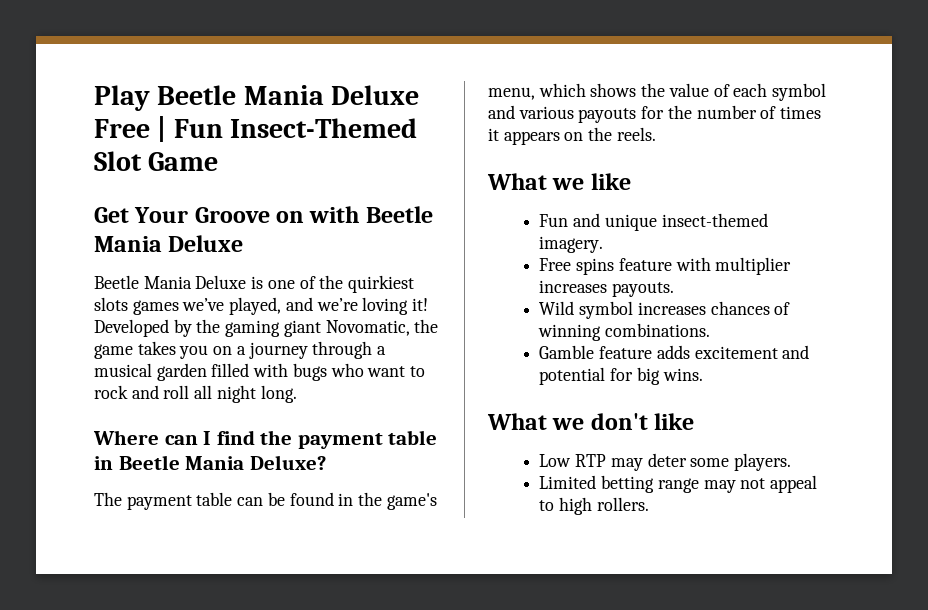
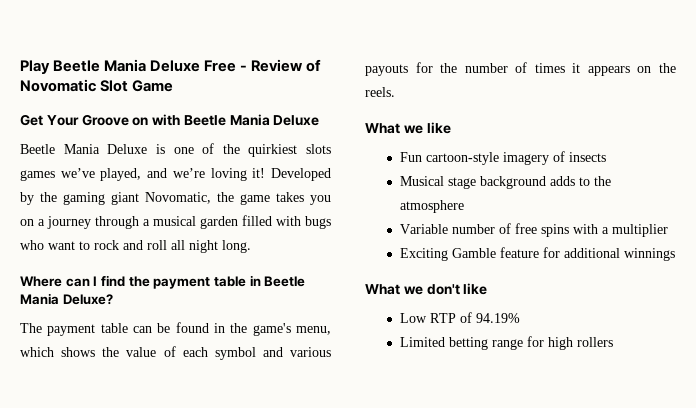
- Play Beetle Mania Deluxe Free | Fun Insect-Themed Slot Game
+ Play Beetle Mania Deluxe Free - Review of Novomatic Slot Game
- Fun and unique insect-themed imagery.
- Free spins feature with multiplier increases payouts.
- Wild symbol increases chances of winning combinations.
- Gamble feature adds excitement and potential for big wins.
+ Fun cartoon-style imagery of insects
+ Musical stage background adds to the atmosphere
+ Variable number of free spins with a multiplier
+ Exciting Gamble feature for additional winnings
- Low RTP may deter some players.
+ Low RTP of 94.19%
- Limited betting range may not appeal to high rollers.
+ Limited betting range for high rollers

